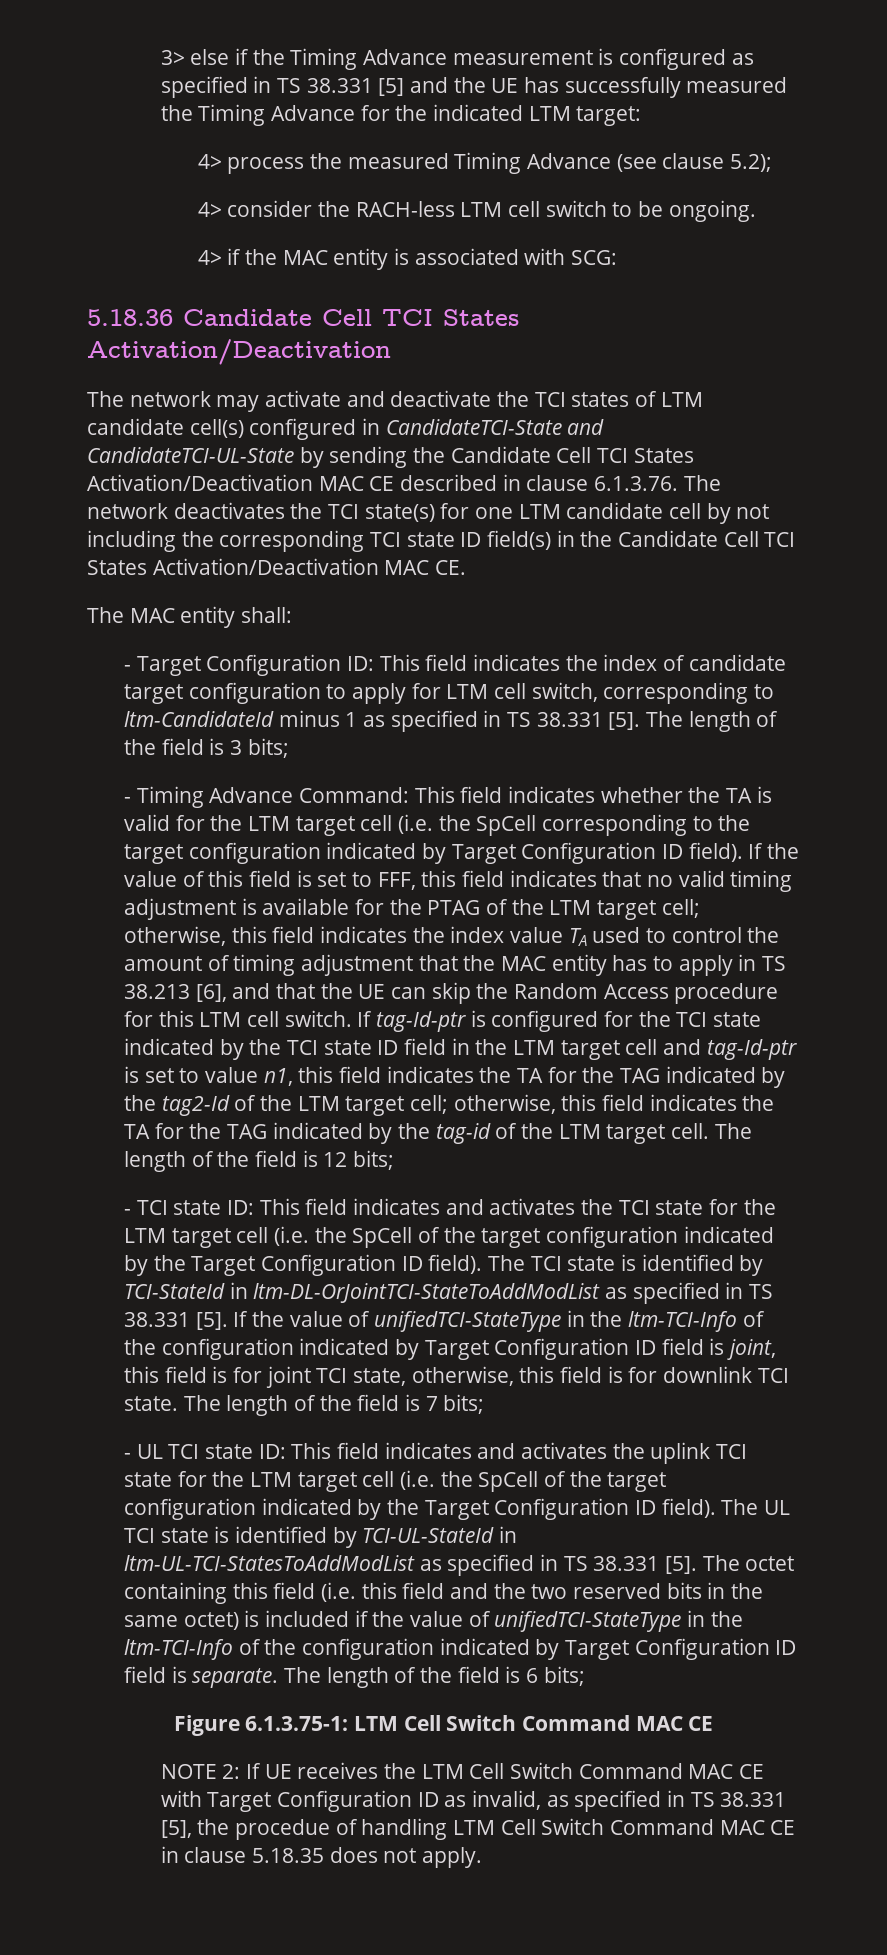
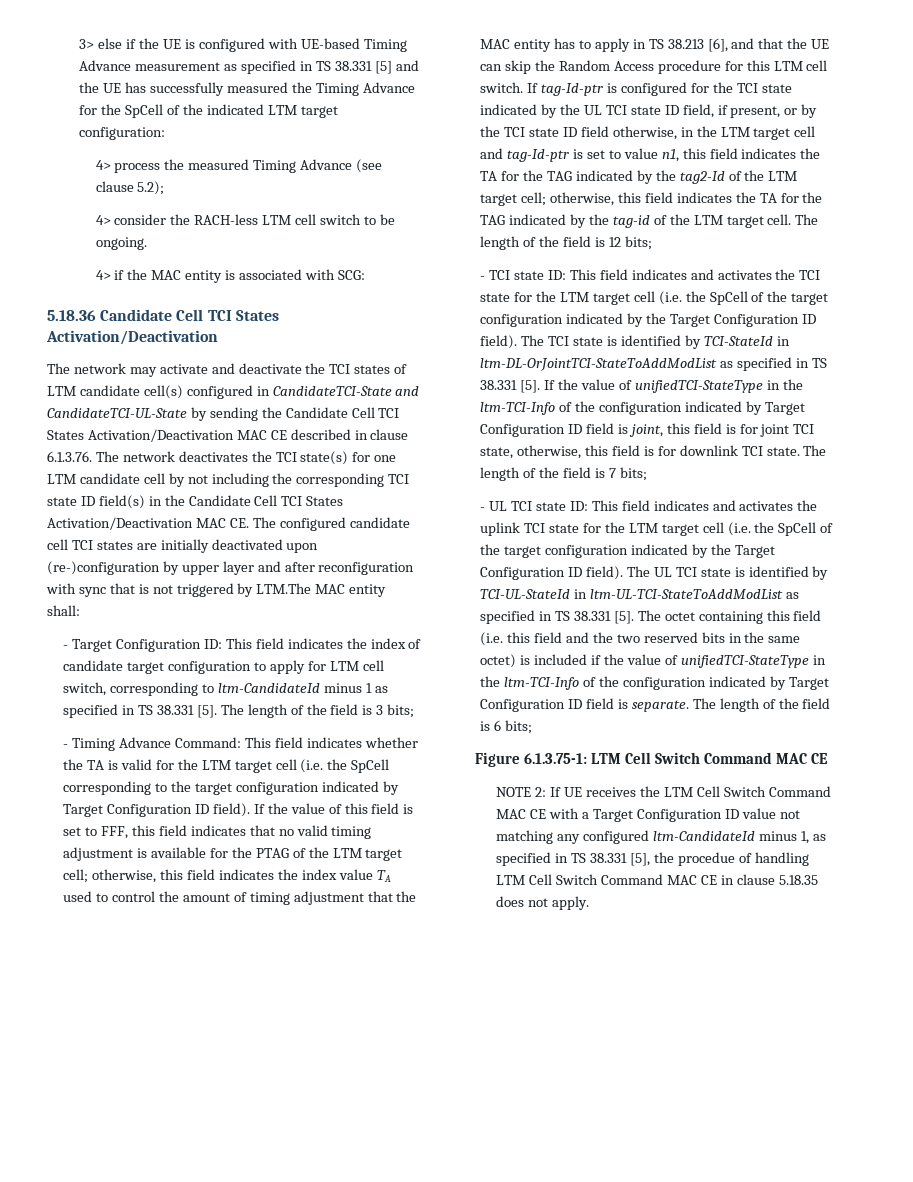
- 3> else if the Timing Advance measurement is configured as specified in TS 38.331 [5] and the UE has successfully measured the Timing Advance for the indicated LTM target:
+ 3> else if the UE is configured with UE-based Timing Advance measurement as specified in TS 38.331 [5] and the UE has successfully measured the Timing Advance for the SpCell of the indicated LTM target configuration:
- The network may activate and deactivate the TCI states of LTM candidate cell(s) configured in CandidateTCI-State and CandidateTCI-UL-State by sending the Candidate Cell TCI States Activation/Deactivation MAC CE described in clause 6.1.3.76. The network deactivates the TCI state(s) for one LTM candidate cell by not including the corresponding TCI state ID field(s) in the Candidate Cell TCI States Activation/Deactivation MAC CE.
- The MAC entity shall:
+ The network may activate and deactivate the TCI states of LTM candidate cell(s) configured in CandidateTCI-State and CandidateTCI-UL-State by sending the Candidate Cell TCI States Activation/Deactivation MAC CE described in clause 6.1.3.76. The network deactivates the TCI state(s) for one LTM candidate cell by not including the corresponding TCI state ID field(s) in the Candidate Cell TCI States Activation/Deactivation MAC CE. The configured candidate cell TCI states are initially deactivated upon (re-)configuration by upper layer and after reconfiguration with sync that is not triggered by LTM.The MAC entity shall:
- If tag-Id-ptr is configured for the TCI state indicated by the TCI state ID field in the LTM target cell and tag-Id-ptr is set to value n1, this field indicates the TA for the TAG indicated by the tag2-Id of the LTM target cell;
+ If tag-Id-ptr is configured for the TCI state indicated by the UL TCI state ID field, if present, or by the TCI state ID field otherwise, in the LTM target cell and tag-Id-ptr is set to value n1, this field indicates the TA for the TAG indicated by the tag2-Id of the LTM target cell;
- The UL TCI state is identified by TCI-UL-StateId in ltm-UL-TCI-StatesToAddModList as specified in TS 38.331 [5].
+ The UL TCI state is identified by TCI-UL-StateId in ltm-UL-TCI-StateToAddModList as specified in TS 38.331 [5].
- NOTE 2: If UE receives the LTM Cell Switch Command MAC CE with Target Configuration ID as invalid, as specified in TS 38.331 [5], the procedue of handling LTM Cell Switch Command MAC CE in clause 5.18.35 does not apply.
+ NOTE 2: If UE receives the LTM Cell Switch Command MAC CE with a Target Configuration ID value not matching any configured ltm-CandidateId minus 1, as specified in TS 38.331 [5], the procedue of handling LTM Cell Switch Command MAC CE in clause 5.18.35 does not apply.

